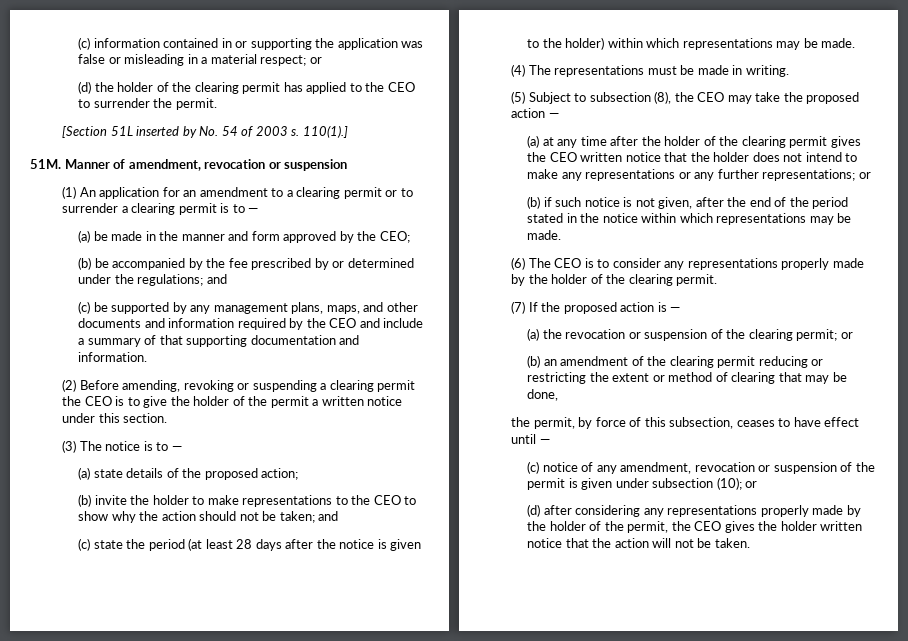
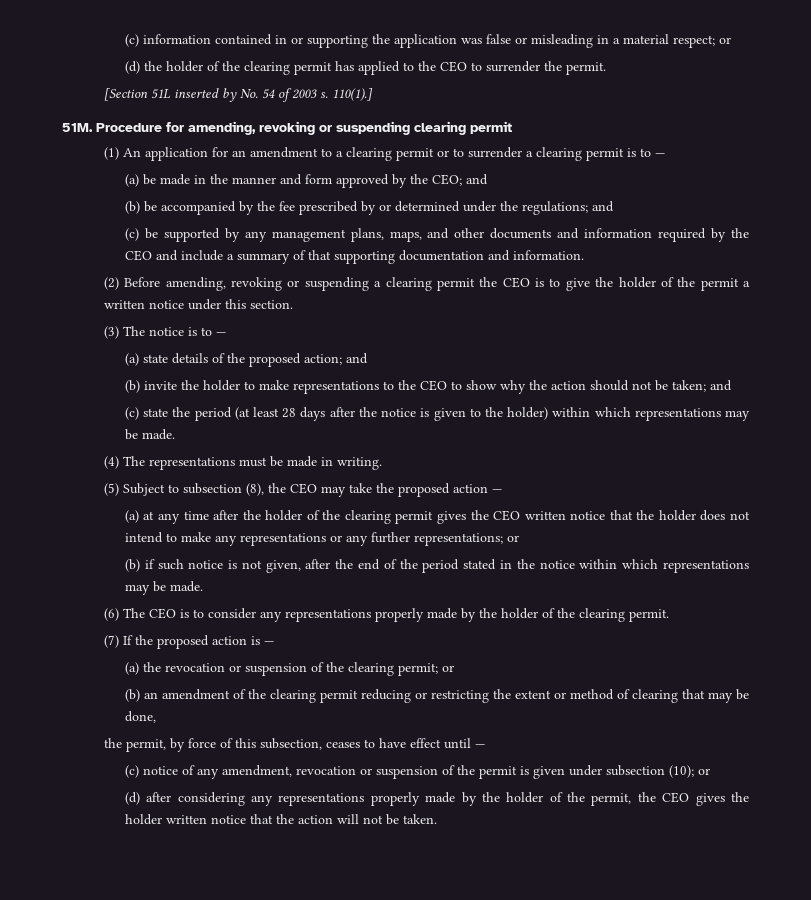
- Manner of amendment, revocation or suspension
+ Procedure for amending, revoking or suspending clearing permit
- (a) be made in the manner and form approved by the CEO;
+ (a) be made in the manner and form approved by the CEO; and
- (a) state details of the proposed action;
+ (a) state details of the proposed action; and

